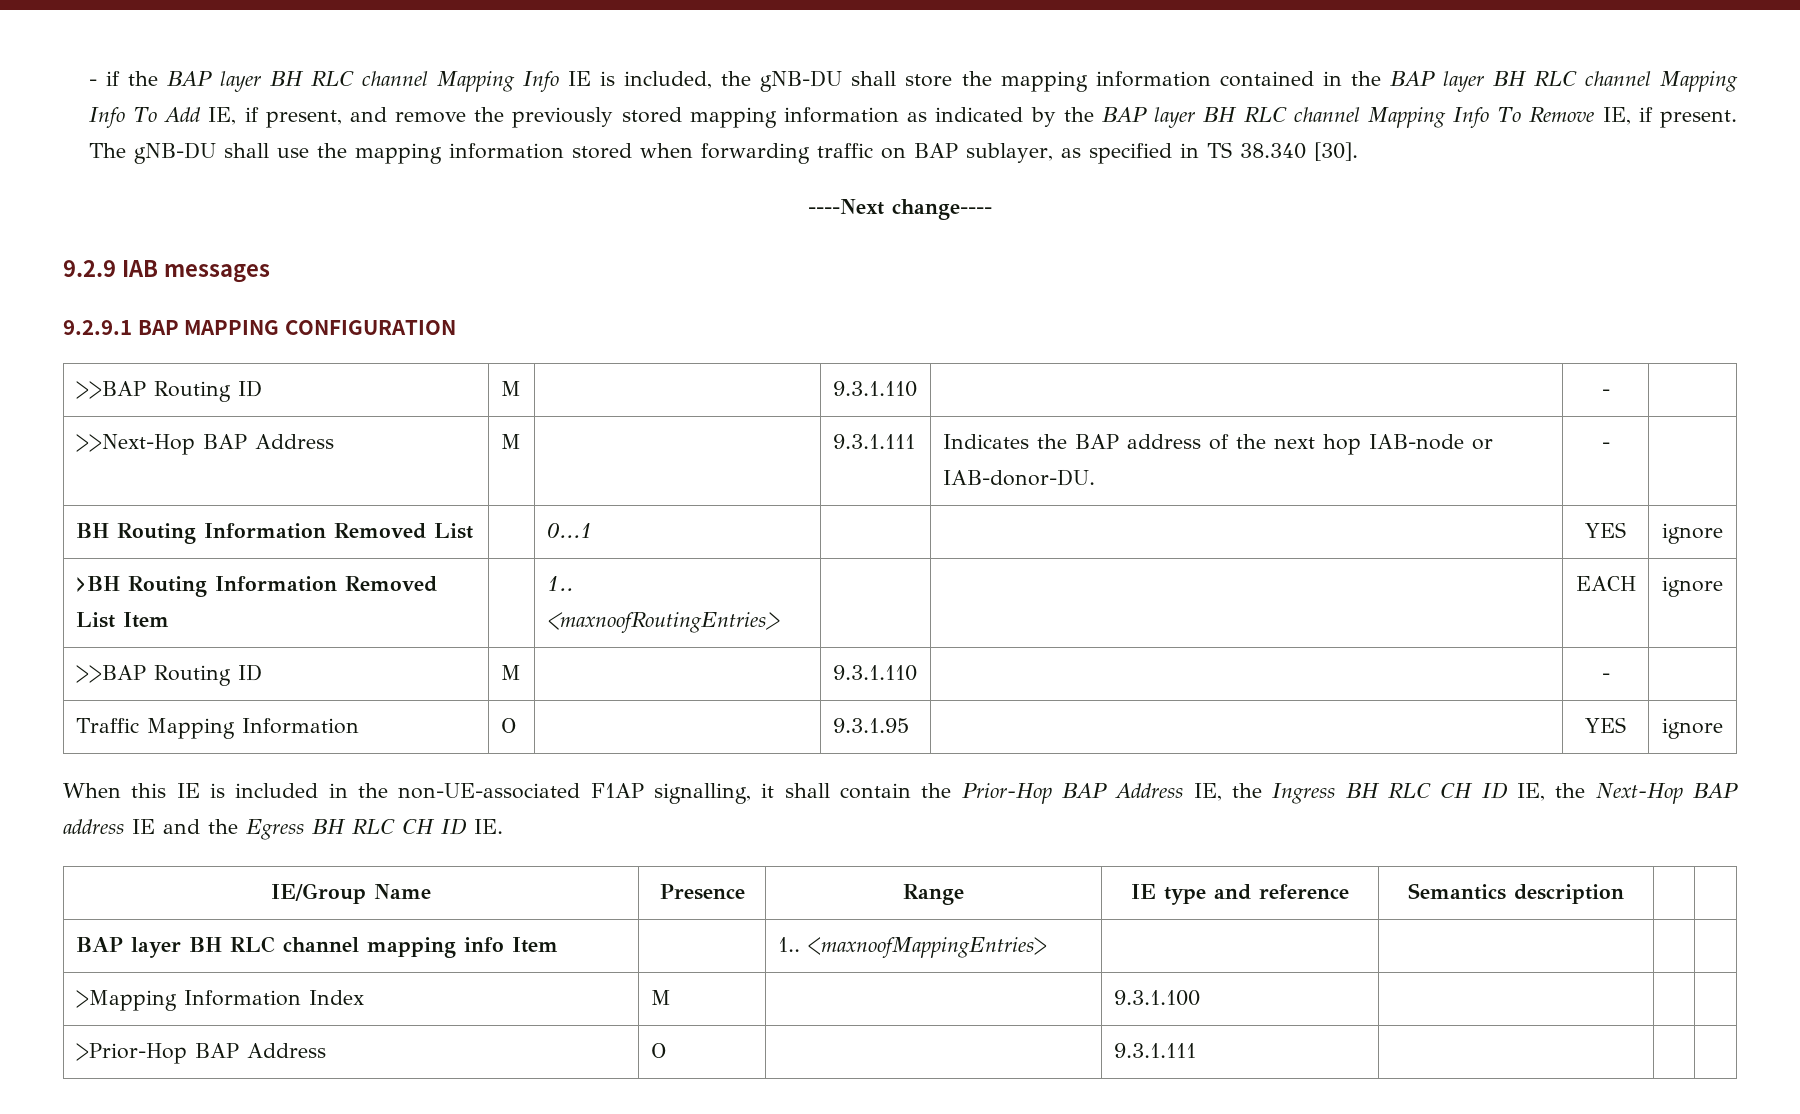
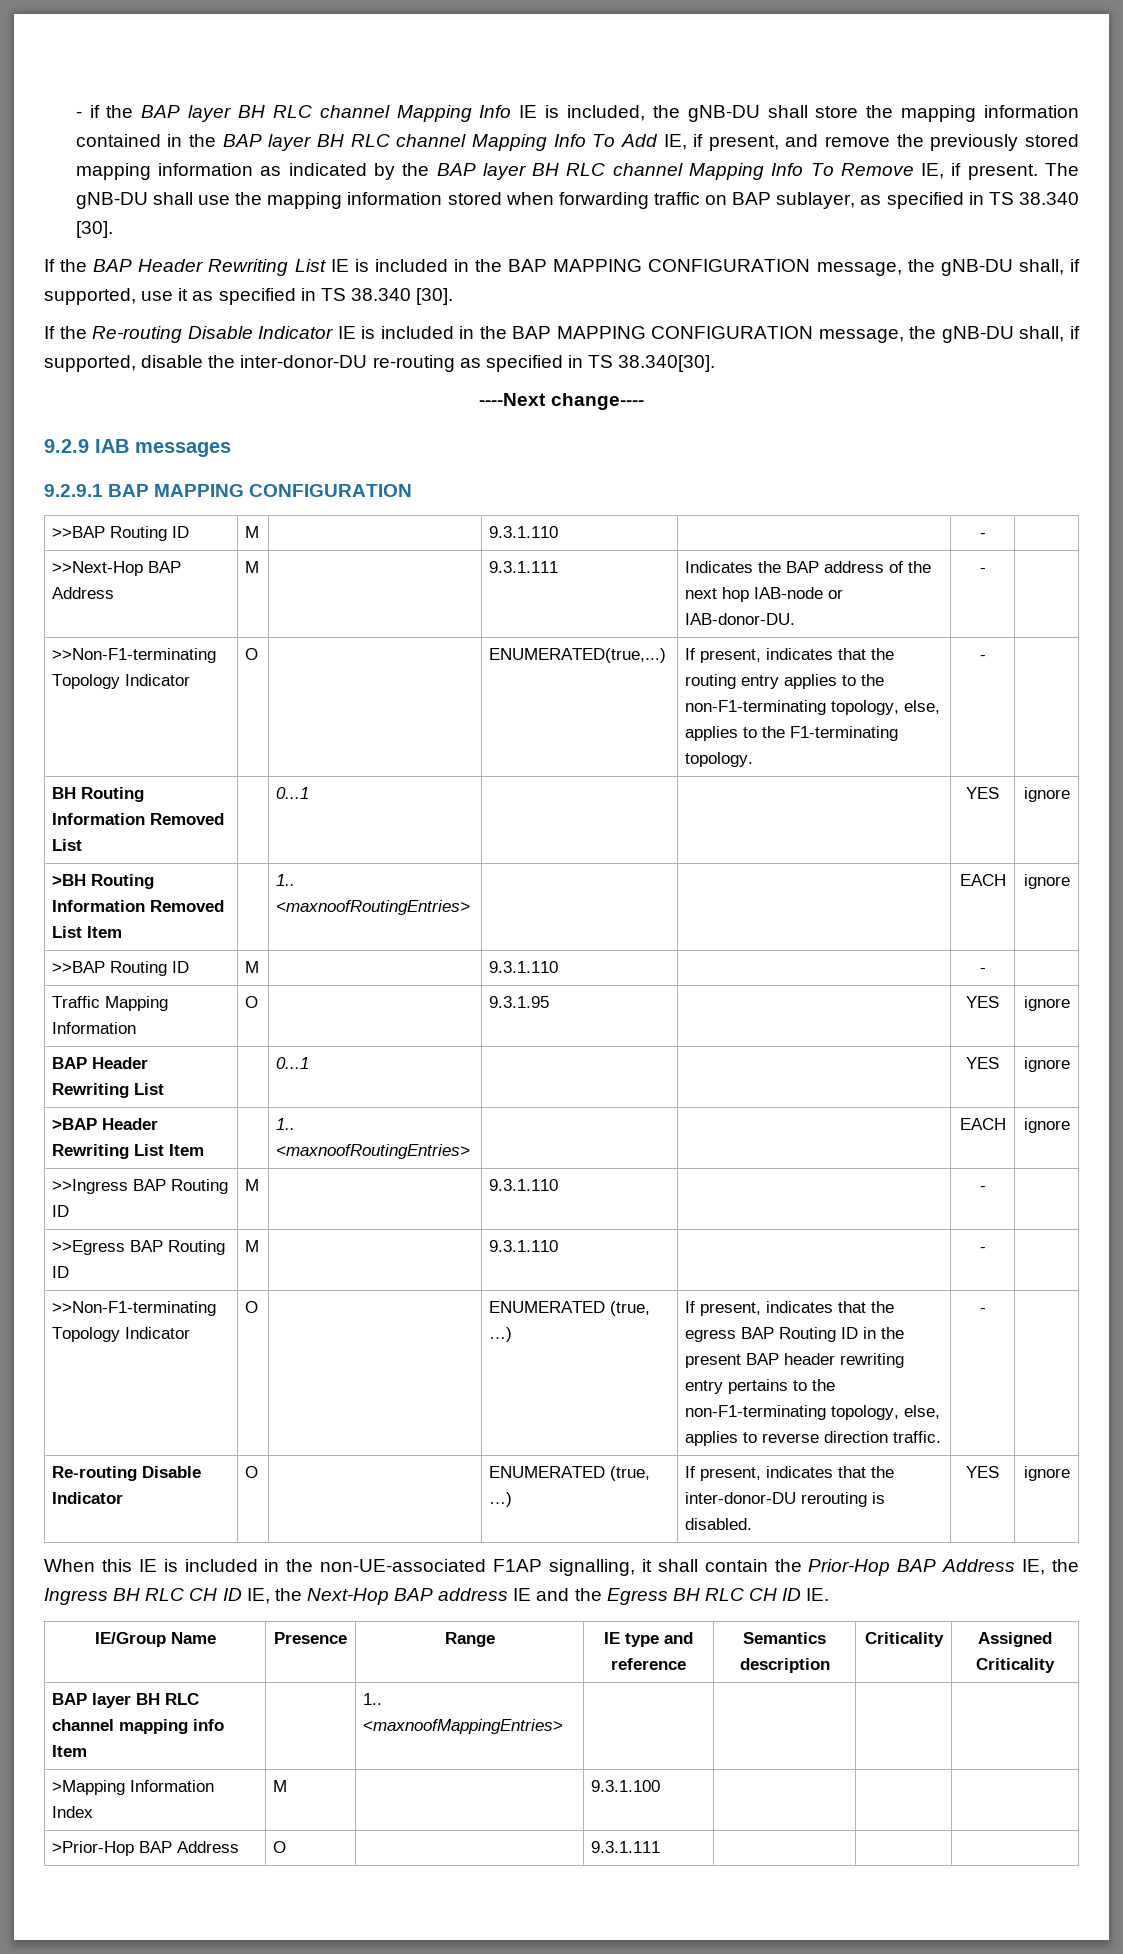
+ If the BAP Header Rewriting List IE is included in the BAP MAPPING CONFIGURATION message, the gNB-DU shall, if supported, use it as specified in TS 38.340 [30].
+ If the Re-routing Disable Indicator IE is included in the BAP MAPPING CONFIGURATION message, the gNB-DU shall, if supported, disable the inter-donor-DU re-routing as specified in TS 38.340[30].
+ >>Non-F1-terminating Topology Indicator | O | | ENUMERATED(true,...) | If present, indicates that the routing entry applies to the non-F1-terminating topology, else, applies to the F1-terminating topology. | - |
+ BAP Header Rewriting List | | 0...1 | | | YES | ignore
+ >BAP Header Rewriting List Item | | 1.. <maxnoofRoutingEntries> | | | EACH | ignore
+ >>Ingress BAP Routing ID | M | | 9.3.1.110 | | - |
+ >>Egress BAP Routing ID | M | | 9.3.1.110 | | - |
+ >>Non-F1-terminating Topology Indicator | O | | ENUMERATED (true, …) | If present, indicates that the egress BAP Routing ID in the present BAP header rewriting entry pertains to the non-F1-terminating topology, else, applies to reverse direction traffic. | - |
+ Re-routing Disable Indicator | O | | ENUMERATED (true, …) | If present, indicates that the inter-donor-DU rerouting is disabled. | YES | ignore
- IE/Group Name | Presence | Range | IE type and reference | Semantics description | |
+ IE/Group Name | Presence | Range | IE type and reference | Semantics description | Criticality | Assigned Criticality

